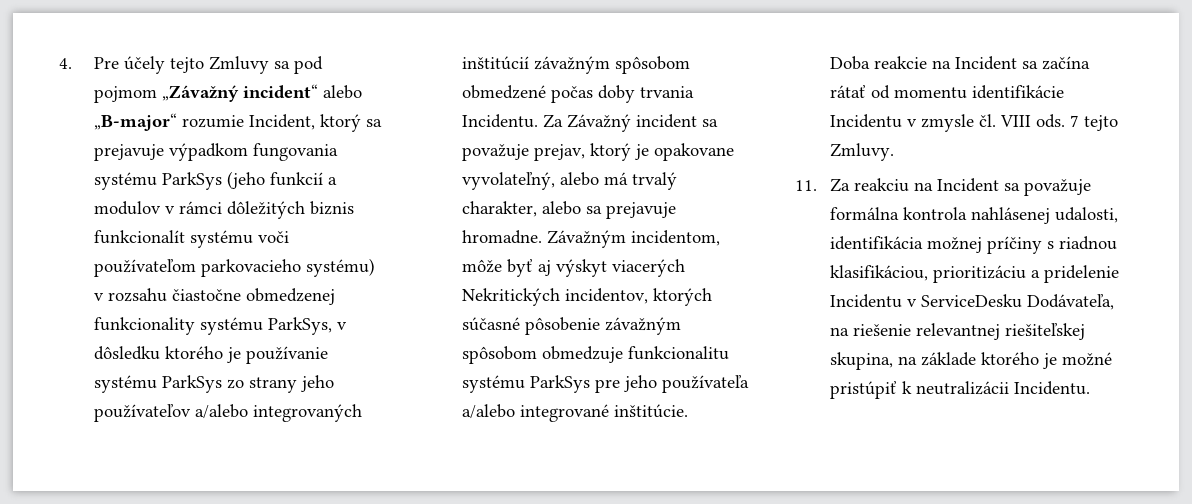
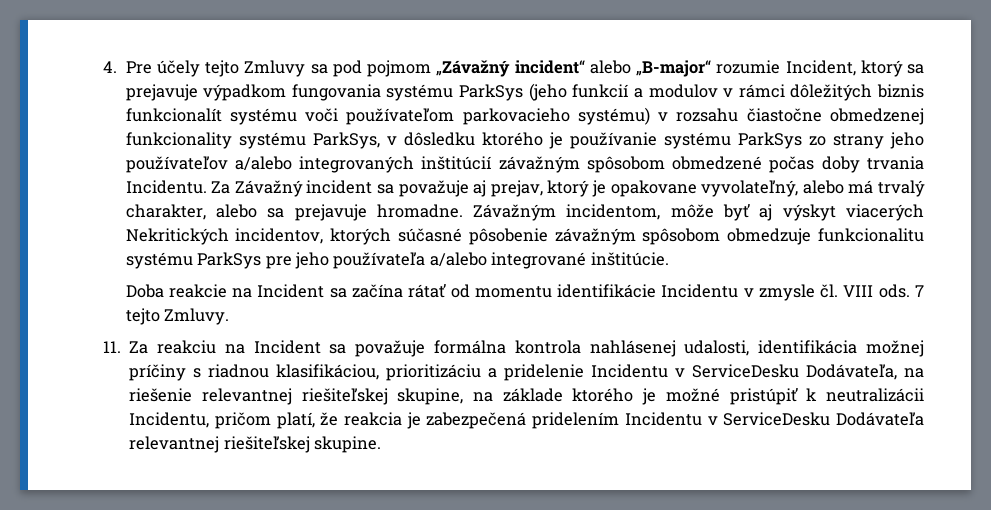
- Za Závažný incident sa považuje prejav, ktorý je opakovane vyvolateľný, alebo má trvalý charakter, alebo sa prejavuje hromadne.
+ Za Závažný incident sa považuje aj prejav, ktorý je opakovane vyvolateľný, alebo má trvalý charakter, alebo sa prejavuje hromadne.
- 11. Za reakciu na Incident sa považuje formálna kontrola nahlásenej udalosti, identifikácia možnej príčiny s riadnou klasifikáciou, prioritizáciu a pridelenie Incidentu v ServiceDesku Dodávateľa, na riešenie relevantnej riešiteľskej skupina, na základe ktorého je možné pristúpiť k neutralizácii Incidentu.
+ 11. Za reakciu na Incident sa považuje formálna kontrola nahlásenej udalosti, identifikácia možnej príčiny s riadnou klasifikáciou, prioritizáciu a pridelenie Incidentu v ServiceDesku Dodávateľa, na riešenie relevantnej riešiteľskej skupine, na základe ktorého je možné pristúpiť k neutralizácii Incidentu, pričom platí, že reakcia je zabezpečená pridelením Incidentu v ServiceDesku Dodávateľa relevantnej riešiteľskej skupine.

